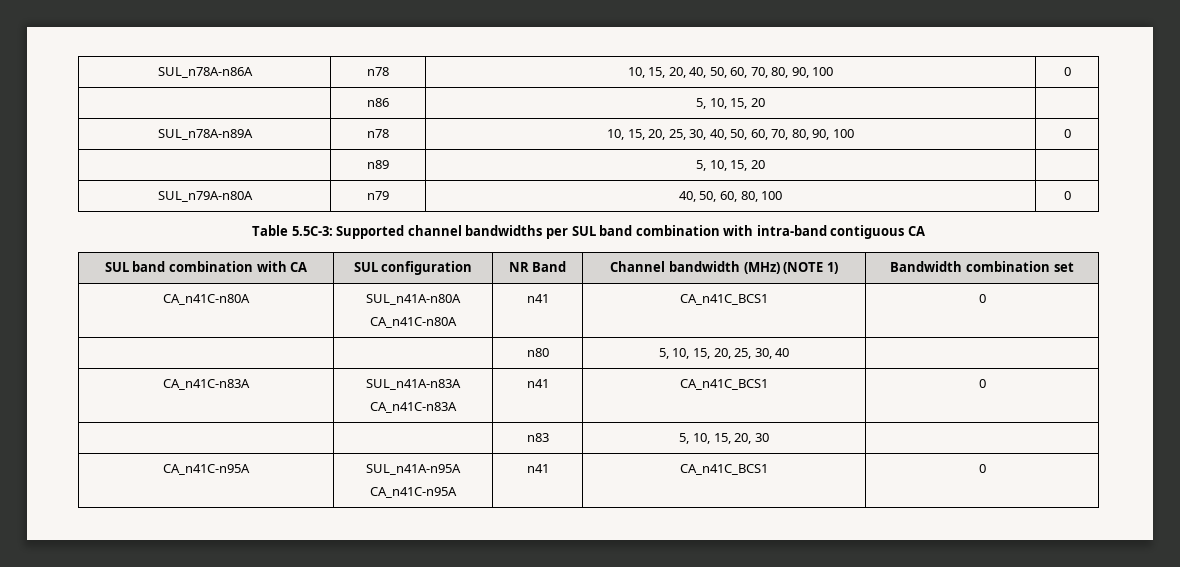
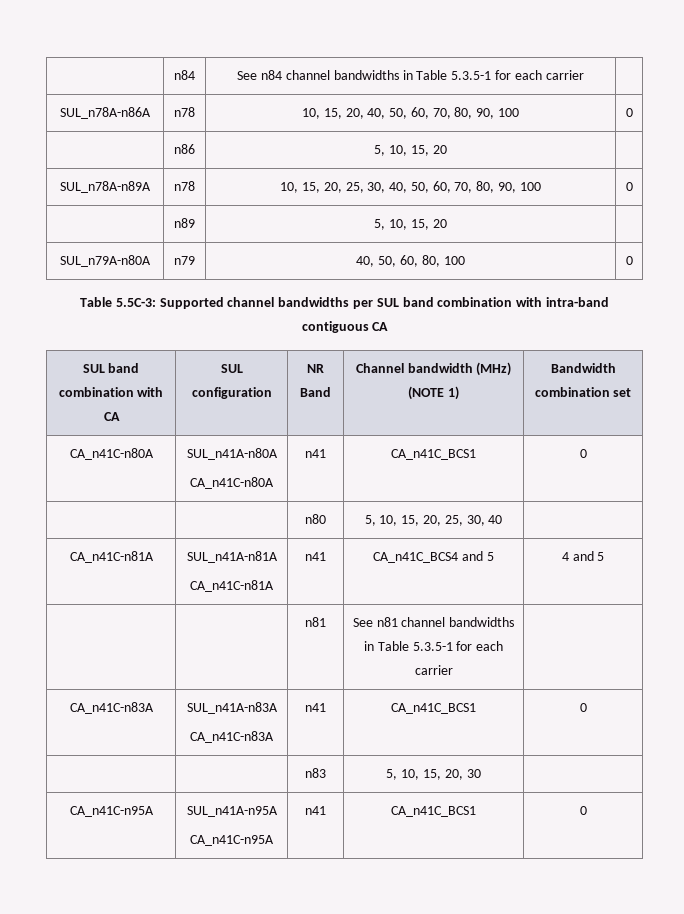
+ | n84 | See n84 channel bandwidths in Table 5.3.5-1 for each carrier |
+ CA_n41C-n81A | SUL_n41A-n81A
+ CA_n41C-n81A | n41 | CA_n41C_BCS4 and 5 | 4 and 5
+ | | n81 | See n81 channel bandwidths in Table 5.3.5-1 for each carrier |

